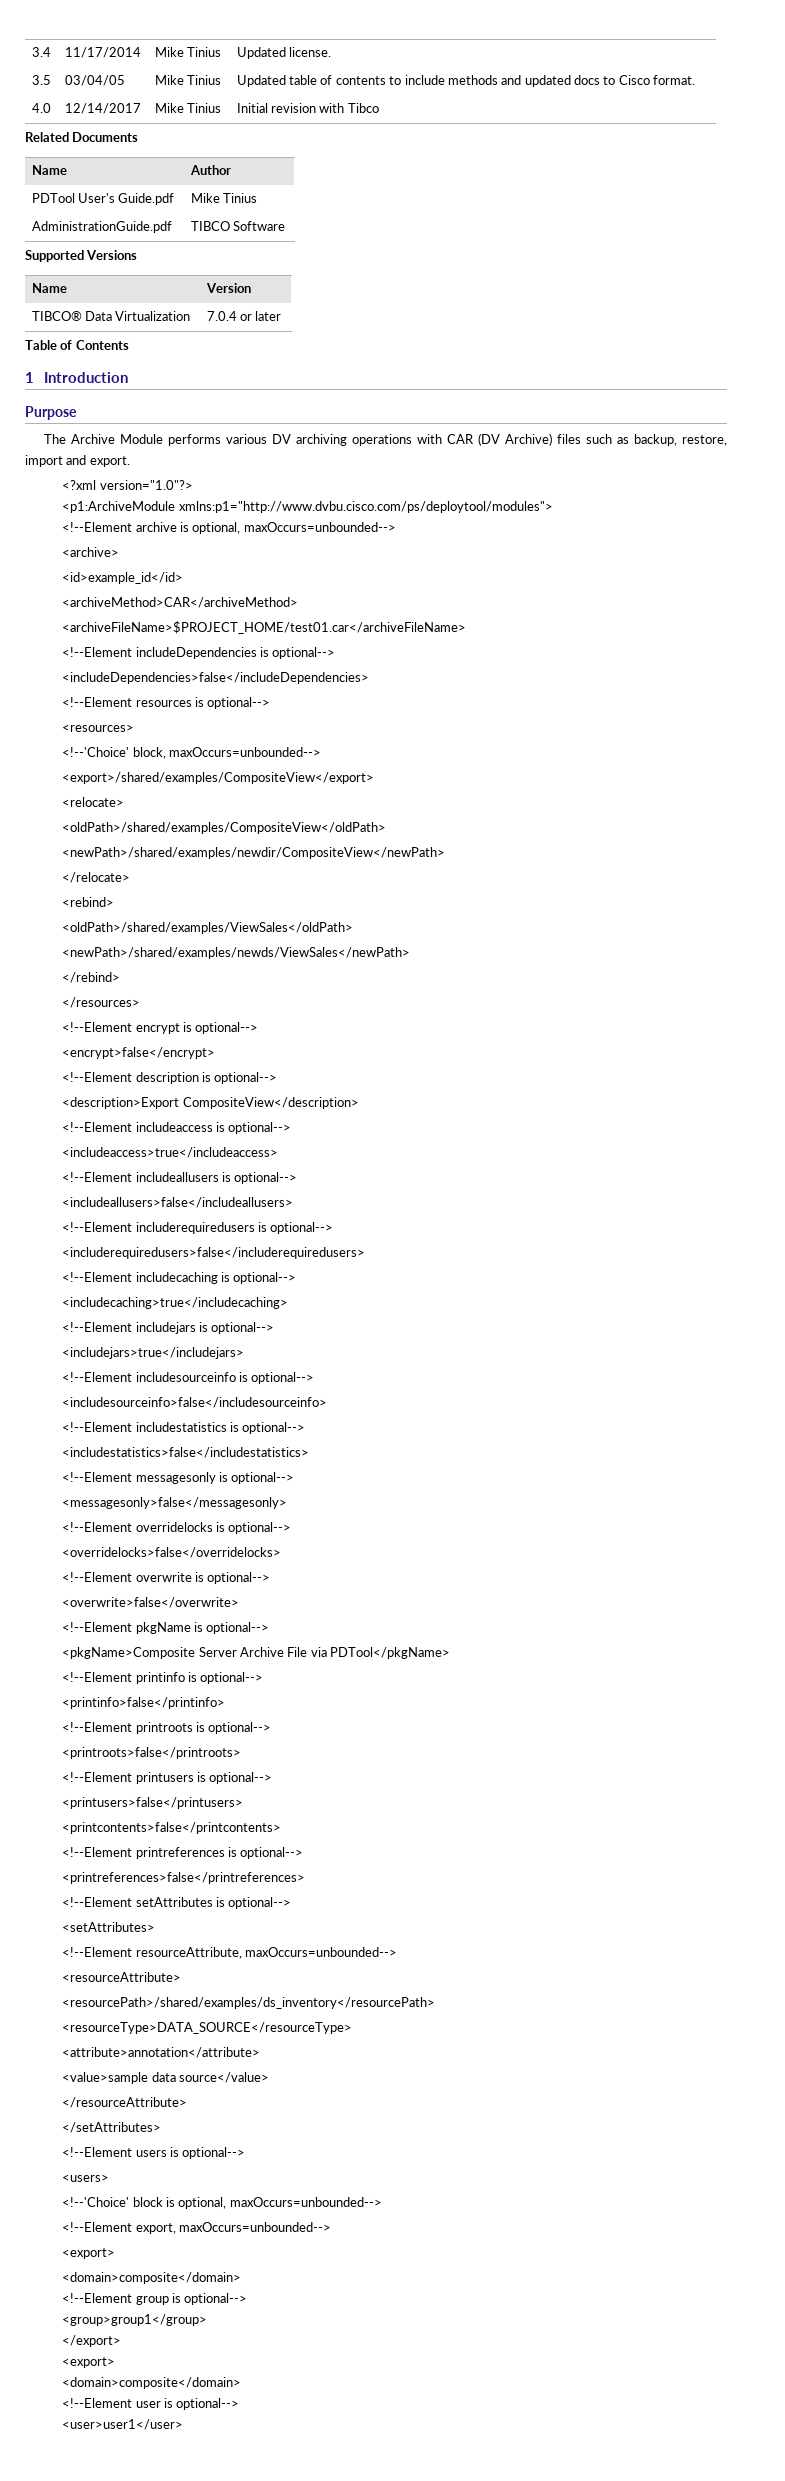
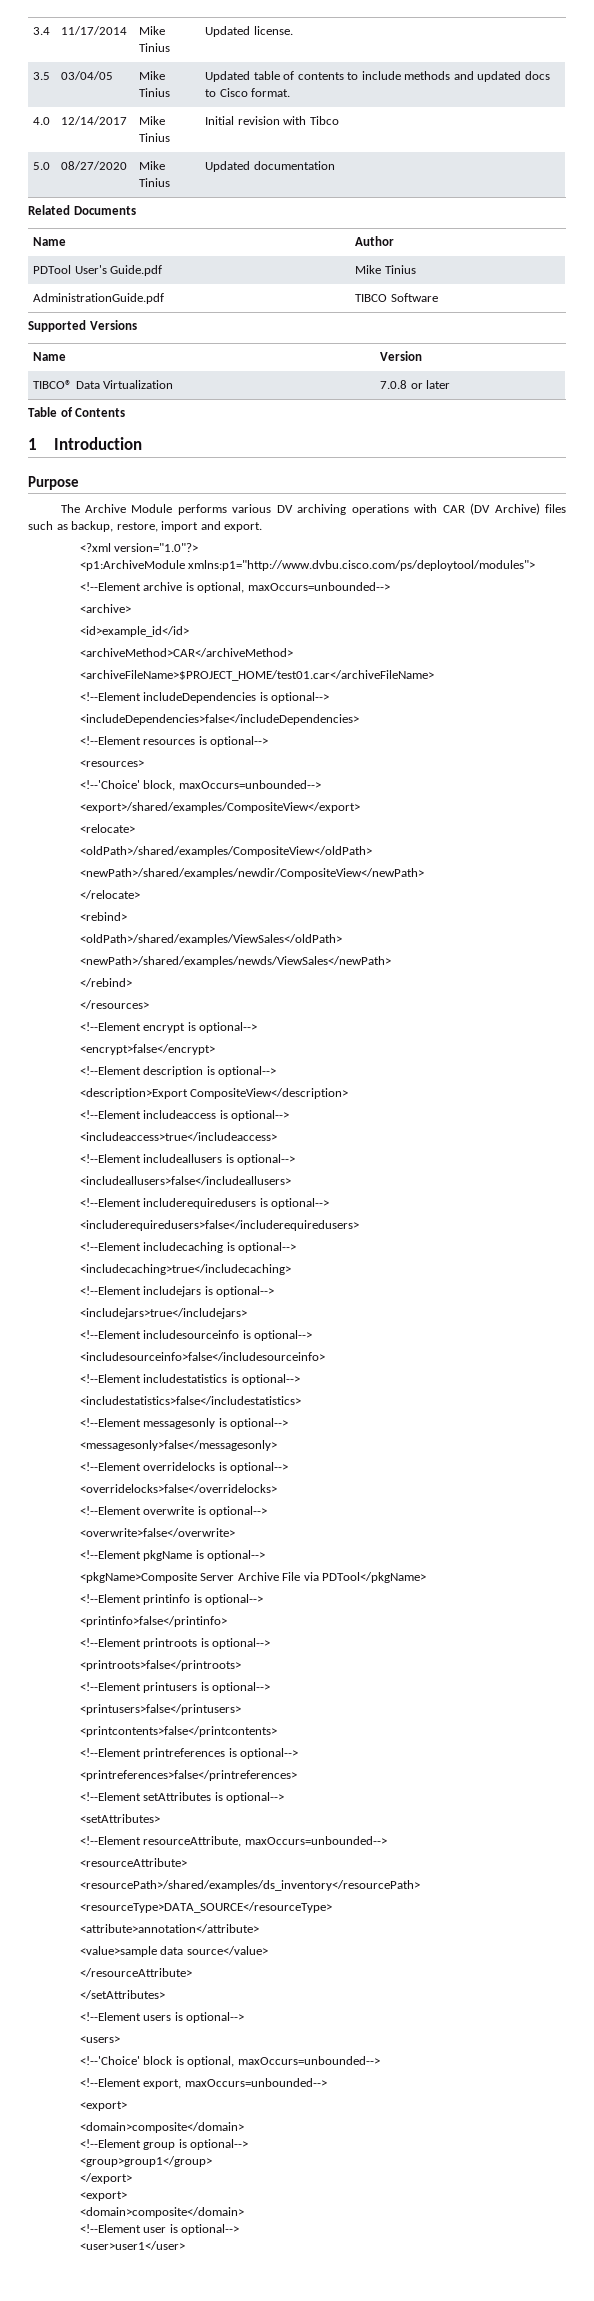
+ 5.0 | 08/27/2020 | Mike Tinius | Updated documentation
- TIBCO® Data Virtualization | 7.0.4 or later
+ TIBCO® Data Virtualization | 7.0.8 or later

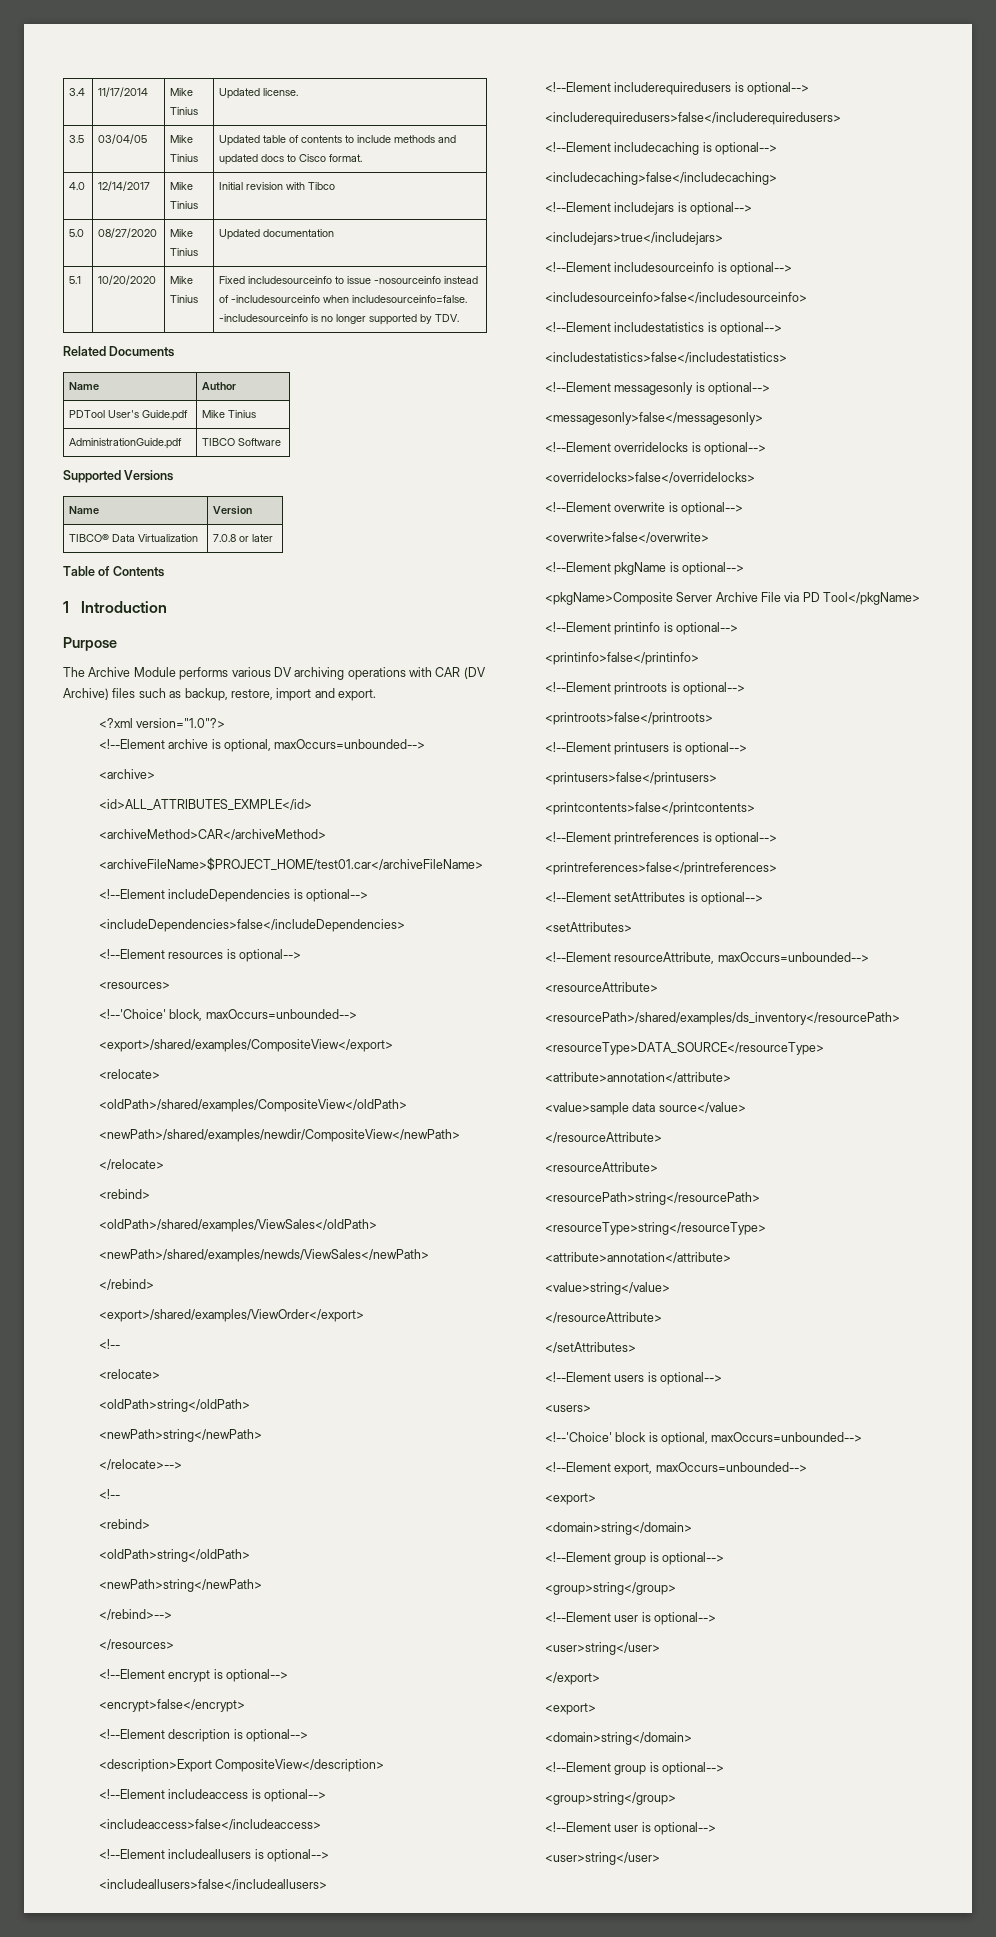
+ 5.1 | 10/20/2020 | Mike Tinius | Fixed includesourceinfo to issue -nosourceinfo instead of -includesourceinfo when includesourceinfo=false. -includesourceinfo is no longer supported by TDV.
- <p1:ArchiveModule xmlns:p1="http://www.dvbu.cisco.com/ps/deploytool/modules">
- <id>example_id</id>
+ <id>ALL_ATTRIBUTES_EXMPLE</id>
+ <export>/shared/examples/ViewOrder</export>
+ <!--
+ <relocate>
+ <oldPath>string</oldPath>
+ <newPath>string</newPath>
+ </relocate>-->
+ <!--
+ <rebind>
+ <oldPath>string</oldPath>
+ <newPath>string</newPath>
+ </rebind>-->
- <includeaccess>true</includeaccess>
+ <includeaccess>false</includeaccess>
- <includecaching>true</includecaching>
+ <includecaching>false</includecaching>
- <pkgName>Composite Server Archive File via PDTool</pkgName>
+ <pkgName>Composite Server Archive File via PD Tool</pkgName>
  <value>sample data source</value>
+ </resourceAttribute>
+ <resourceAttribute>
+ <resourcePath>string</resourcePath>
+ <resourceType>string</resourceType>
+ <attribute>annotation</attribute>
+ <value>string</value>
  <!--Element export, maxOccurs=unbounded-->
  <export>
- <domain>composite</domain>
+ <domain>string</domain>
  <!--Element group is optional-->
- <group>group1</group>
+ <group>string</group>
+ <!--Element user is optional-->
+ <user>string</user>
  </export>
  <export>
- <domain>composite</domain>
+ <domain>string</domain>
+ <!--Element group is optional-->
+ <group>string</group>
  <!--Element user is optional-->
- <user>user1</user>
+ <user>string</user>

